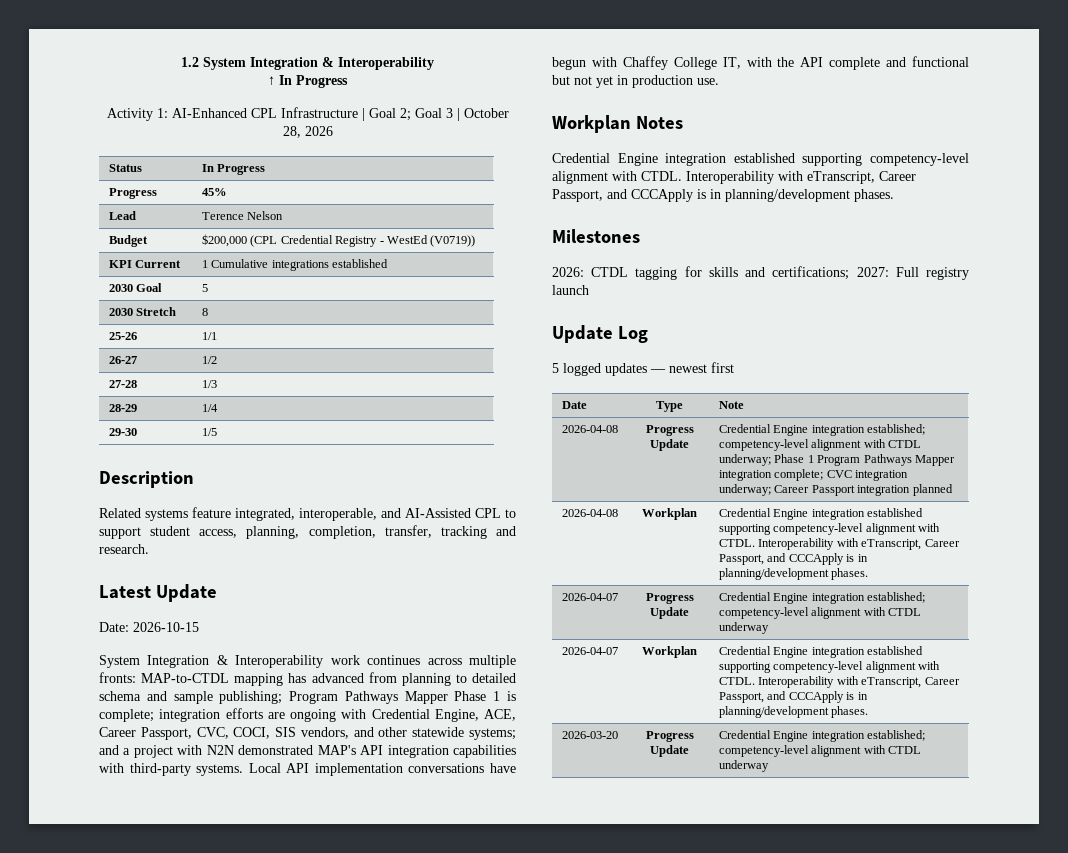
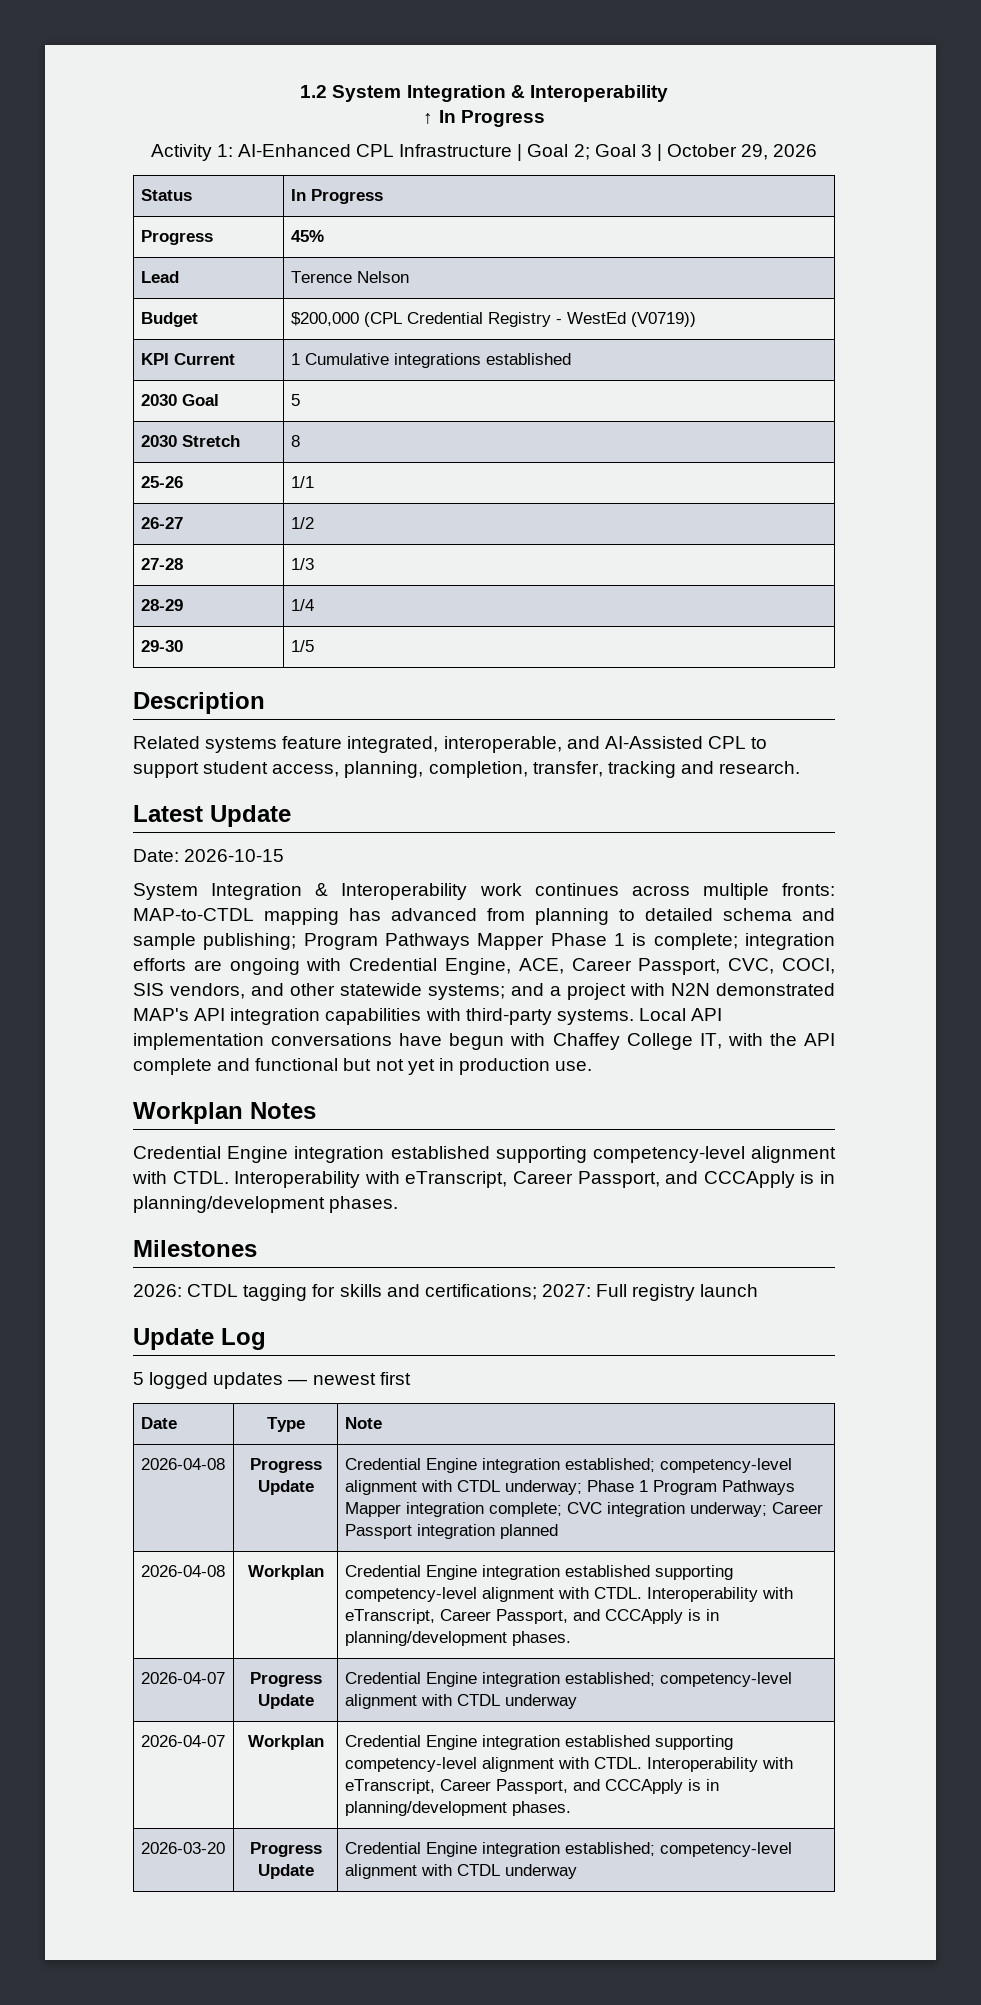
- Activity 1: AI-Enhanced CPL Infrastructure | Goal 2; Goal 3 | October 28, 2026
+ Activity 1: AI-Enhanced CPL Infrastructure | Goal 2; Goal 3 | October 29, 2026

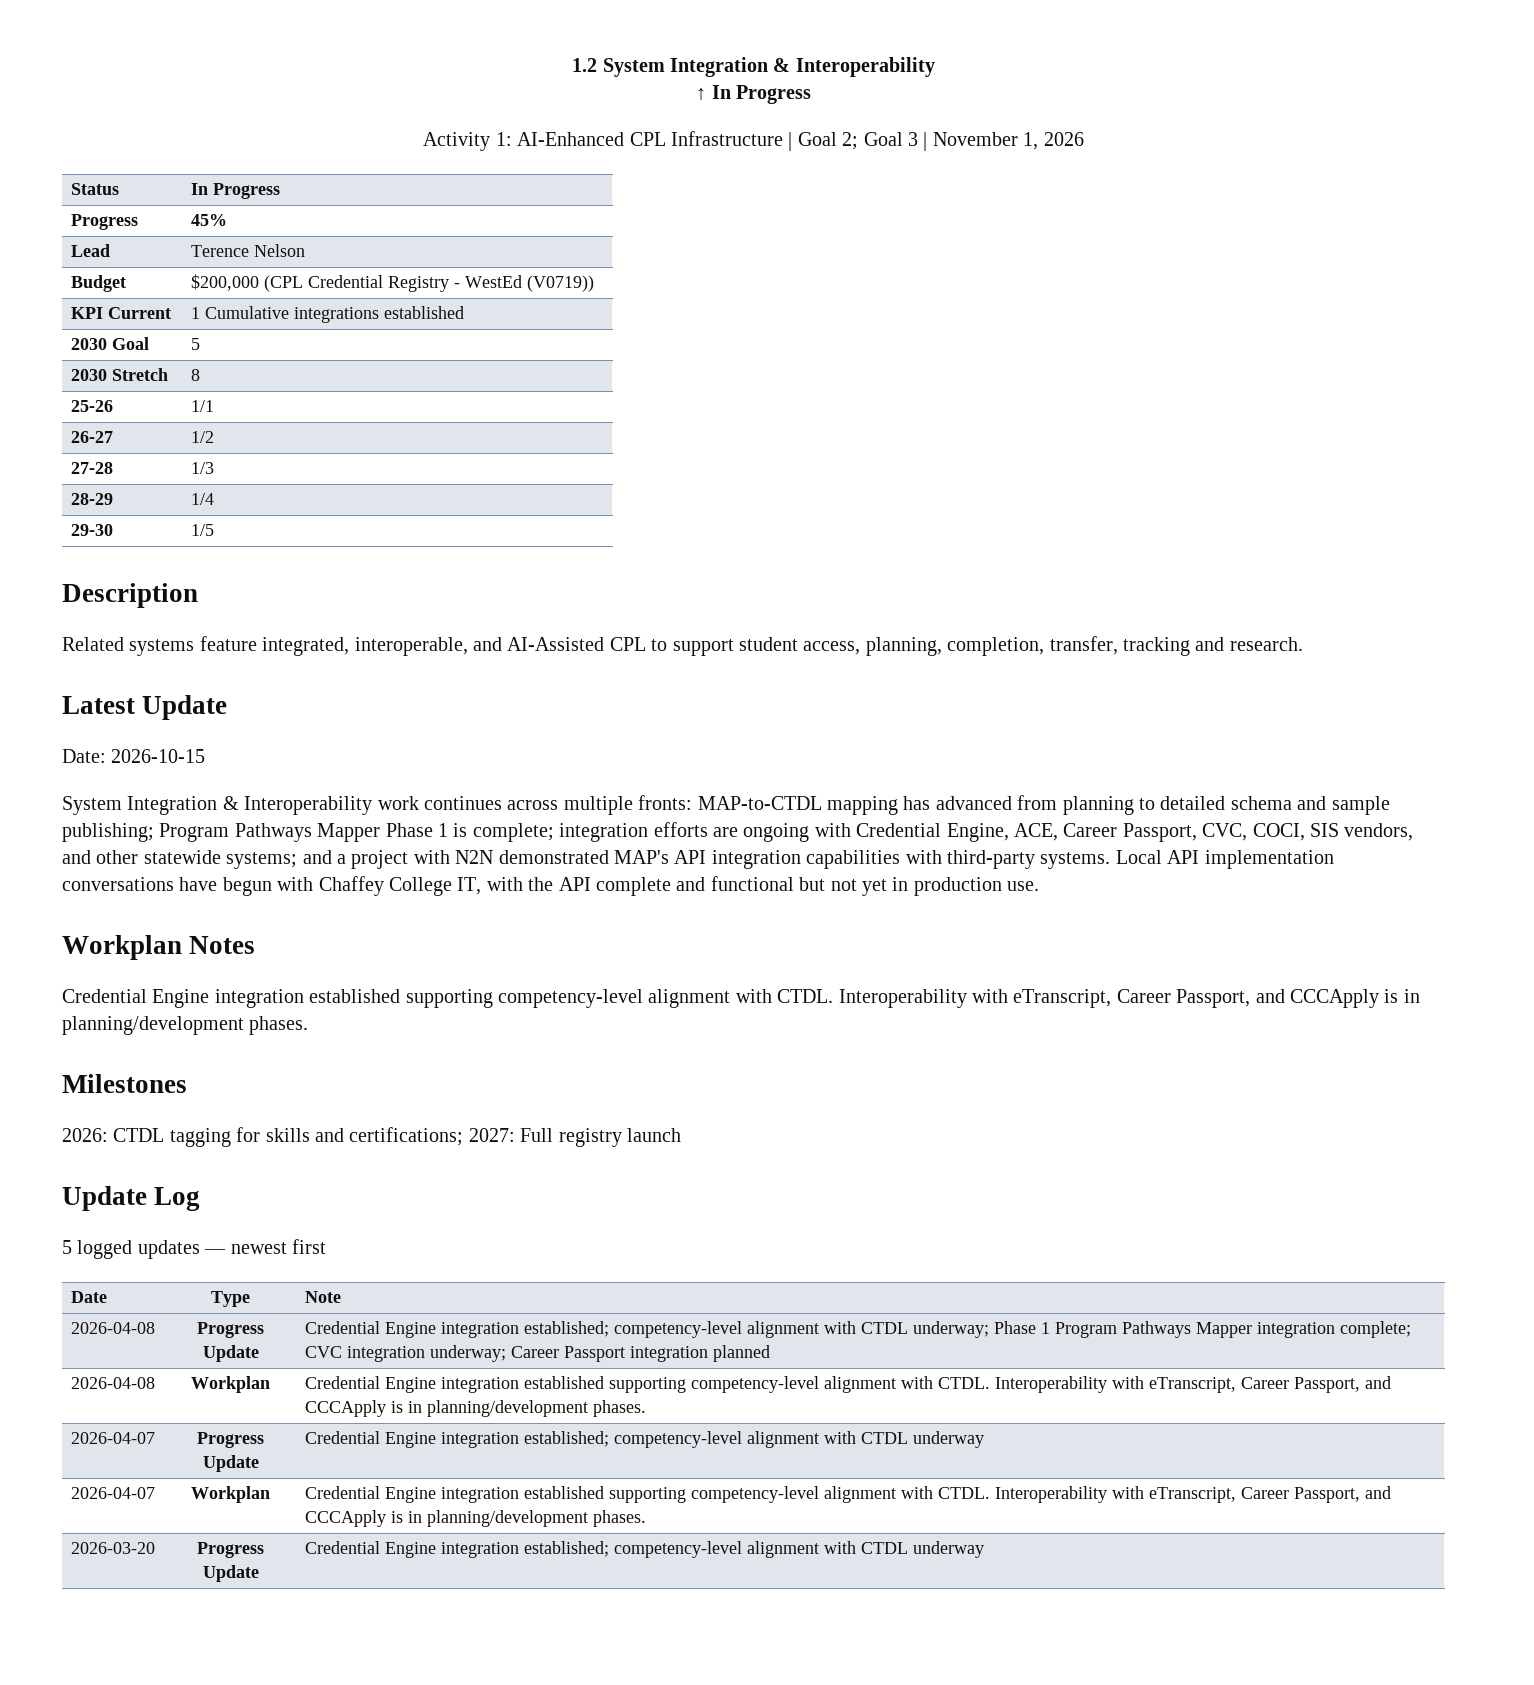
- Activity 1: AI-Enhanced CPL Infrastructure | Goal 2; Goal 3 | October 29, 2026
+ Activity 1: AI-Enhanced CPL Infrastructure | Goal 2; Goal 3 | November 1, 2026

